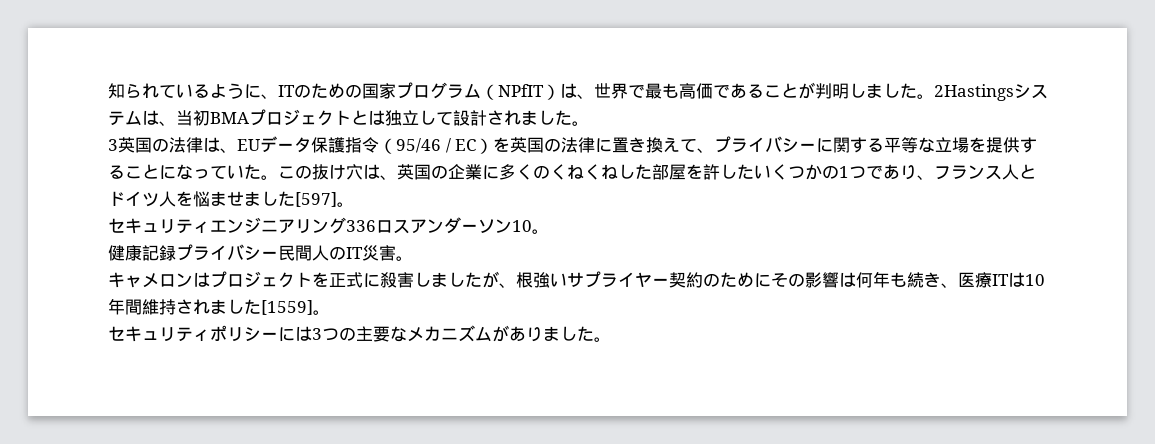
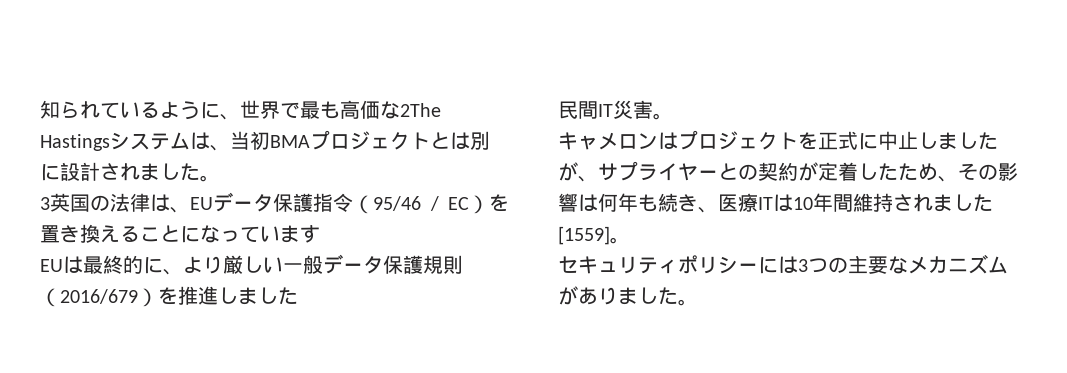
- 知られているように、ITのための国家プログラム（NPfIT）は、世界で最も高価であることが判明しました。2Hastingsシステムは、当初BMAプロジェクトとは独立して設計されました。
+ 知られているように、世界で最も高価な2The Hastingsシステムは、当初BMAプロジェクトとは別に設計されました。
- 3英国の法律は、EUデータ保護指令（95/46 / EC）を英国の法律に置き換えて、プライバシーに関する平等な立場を提供することになっていた。この抜け穴は、英国の企業に多くのくねくねした部屋を許したいくつかの1つであり、フランス人とドイツ人を悩ませました[597]。
- セキュリティエンジニアリング336ロスアンダーソン10。
- 健康記録プライバシー民間人のIT災害。
+ 3英国の法律は、EUデータ保護指令（95/46 / EC）を置き換えることになっています
+ EUは最終的に、より厳しい一般データ保護規則（2016/679）を推進しました
+ 民間IT災害。
- キャメロンはプロジェクトを正式に殺害しましたが、根強いサプライヤー契約のためにその影響は何年も続き、医療ITは10年間維持されました[1559]。
+ キャメロンはプロジェクトを正式に中止しましたが、サプライヤーとの契約が定着したため、その影響は何年も続き、医療ITは10年間維持されました[1559]。

